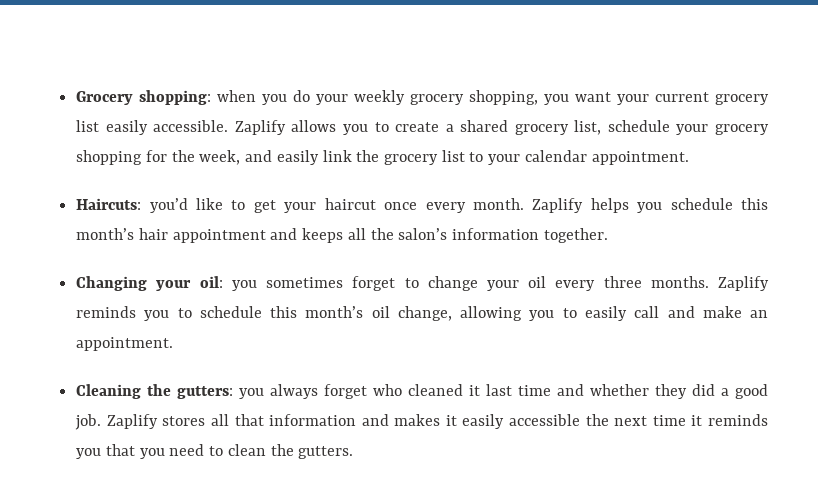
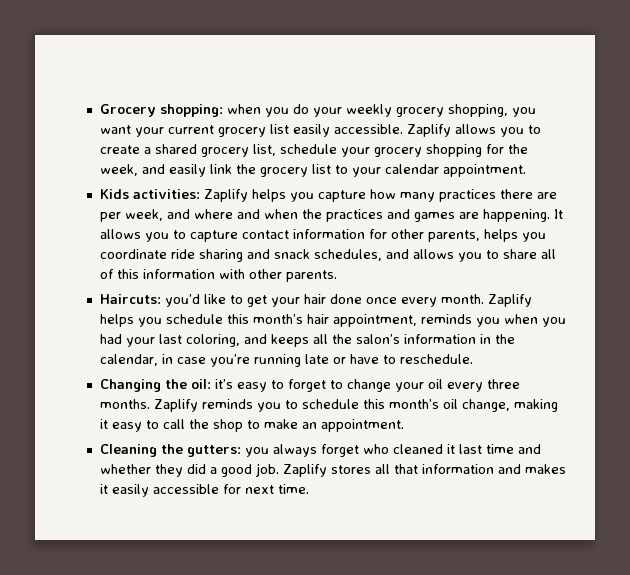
+ Kids activities: Zaplify helps you capture how many practices there are per week, and where and when the practices and games are happening. It allows you to capture contact information for other parents, helps you coordinate ride sharing and snack schedules, and allows you to share all of this information with other parents.
- Haircuts: you’d like to get your haircut once every month.
+ Haircuts: you’d like to get your hair done once every month.
- Zaplify helps you schedule this month’s hair appointment and keeps all the salon’s information together.
- Changing your oil: you sometimes forget to change your oil every three months.
+ Zaplify helps you schedule this month’s hair appointment, reminds you when you had your last coloring, and keeps all the salon’s information in the calendar, in case you’re running late or have to reschedule.
+ Changing the oil: it’s easy to forget to change your oil every three months.
- Zaplify reminds you to schedule this month’s oil change, allowing you to easily call and make an appointment.
+ Zaplify reminds you to schedule this month’s oil change, making it easy to call the shop to make an appointment.
- Zaplify stores all that information and makes it easily accessible the next time it reminds you that you need to clean the gutters.
+ Zaplify stores all that information and makes it easily accessible for next time.

